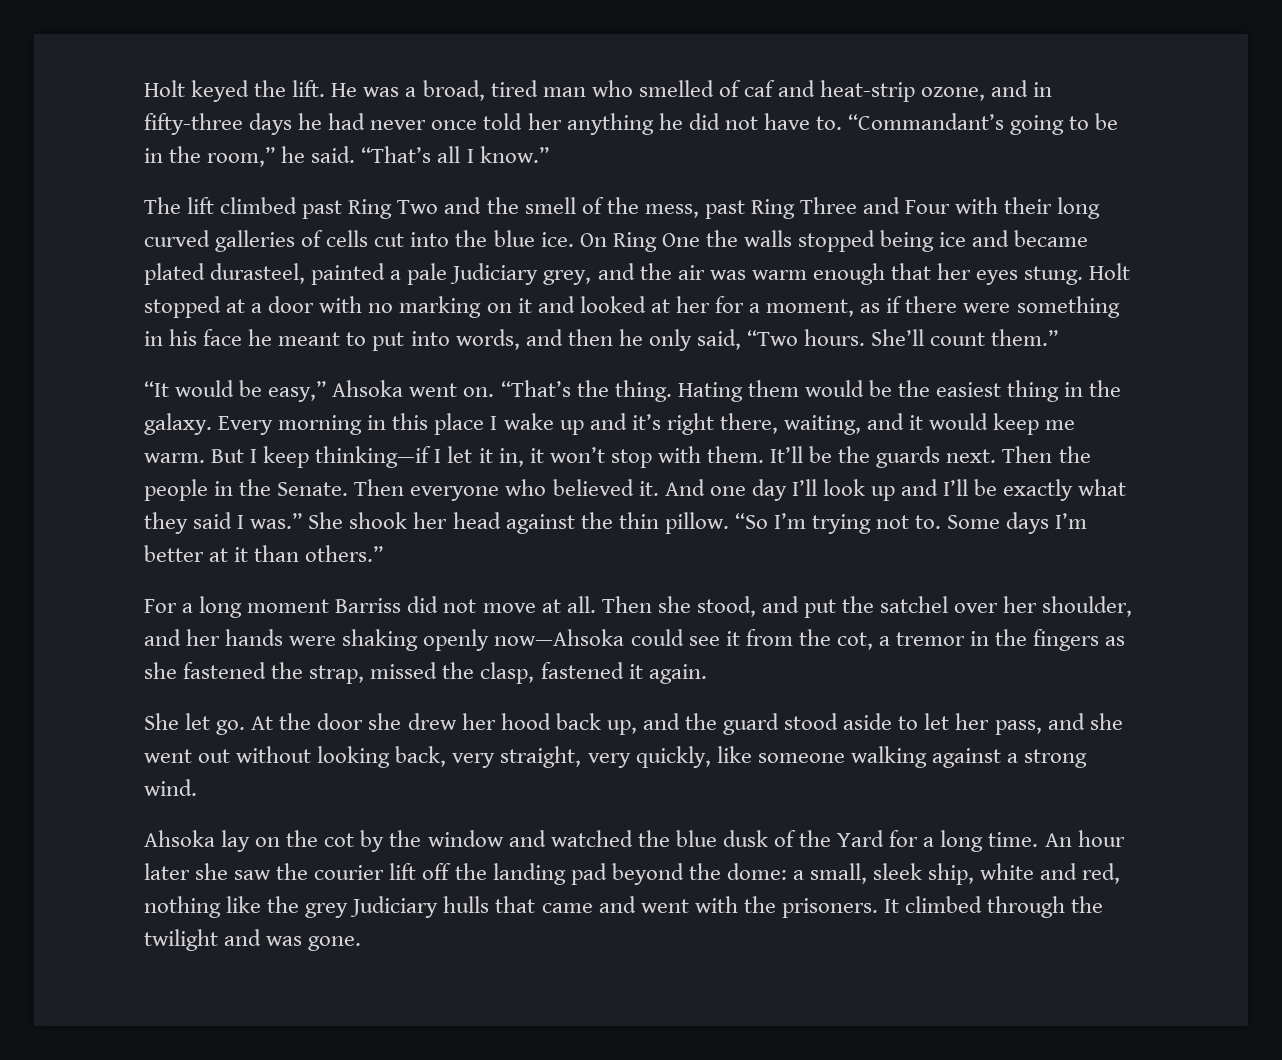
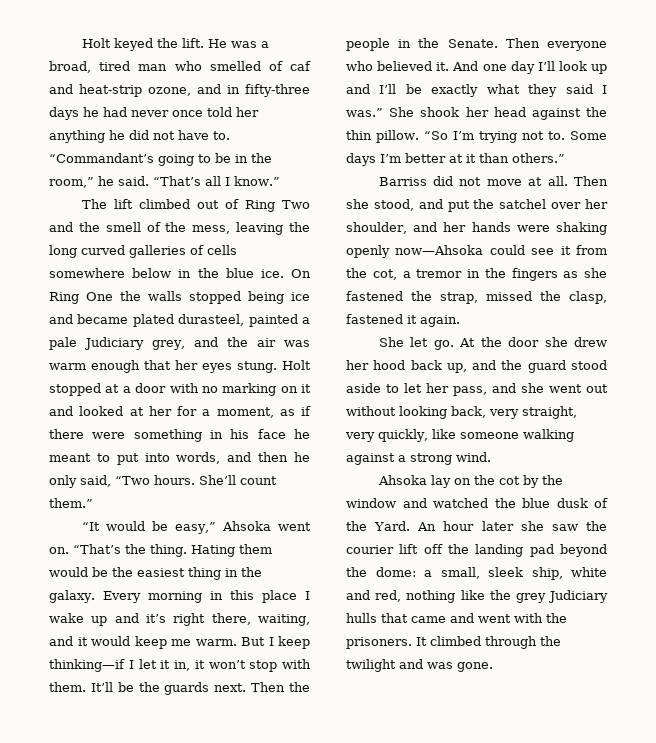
- The lift climbed past Ring Two and the smell of the mess, past Ring Three and Four with their long curved galleries of cells cut into the blue ice.
+ The lift climbed out of Ring Two and the smell of the mess, leaving the long curved galleries of cells somewhere below in the blue ice.
- For a long moment Barriss did not move at all.
+ Barriss did not move at all.
- Ahsoka lay on the cot by the window and watched the blue dusk of the Yard for a long time.
+ Ahsoka lay on the cot by the window and watched the blue dusk of the Yard.

